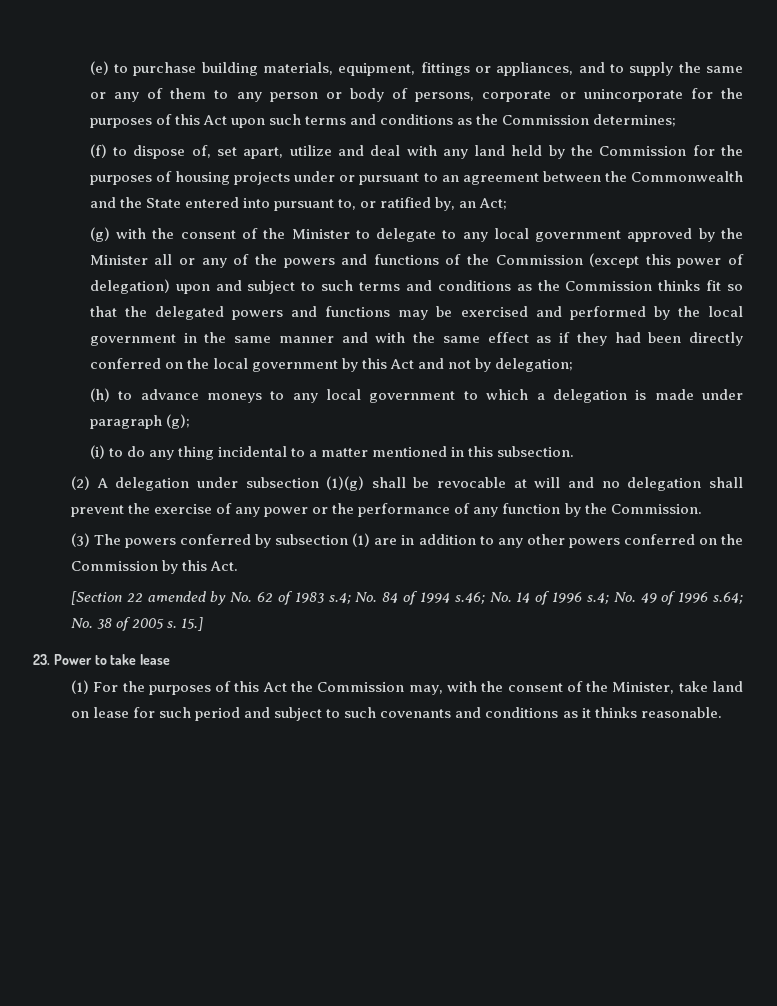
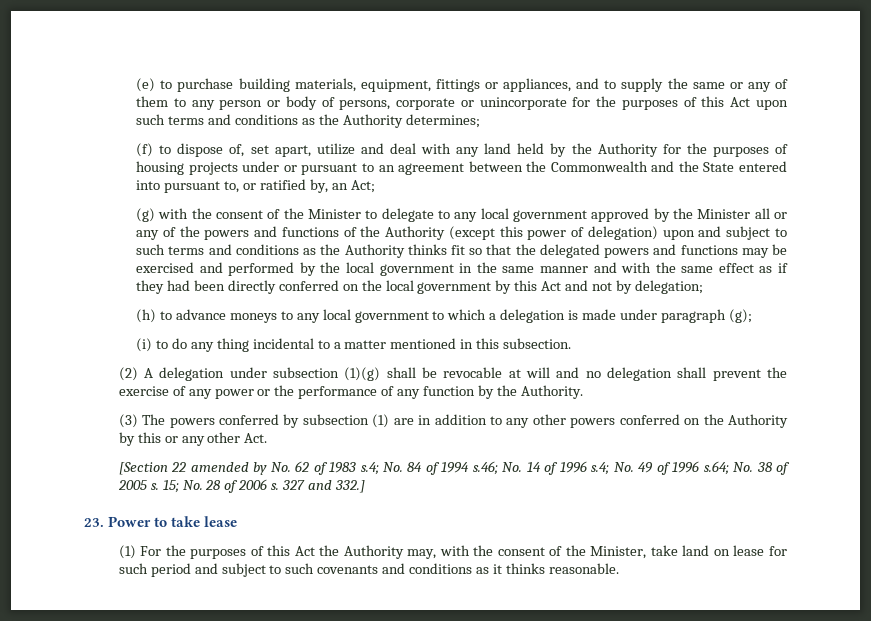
- (e) to purchase building materials, equipment, fittings or appliances, and to supply the same or any of them to any person or body of persons, corporate or unincorporate for the purposes of this Act upon such terms and conditions as the Commission determines;
+ (e) to purchase building materials, equipment, fittings or appliances, and to supply the same or any of them to any person or body of persons, corporate or unincorporate for the purposes of this Act upon such terms and conditions as the Authority determines;
- (f) to dispose of, set apart, utilize and deal with any land held by the Commission for the purposes of housing projects under or pursuant to an agreement between the Commonwealth and the State entered into pursuant to, or ratified by, an Act;
+ (f) to dispose of, set apart, utilize and deal with any land held by the Authority for the purposes of housing projects under or pursuant to an agreement between the Commonwealth and the State entered into pursuant to, or ratified by, an Act;
- (g) with the consent of the Minister to delegate to any local government approved by the Minister all or any of the powers and functions of the Commission (except this power of delegation) upon and subject to such terms and conditions as the Commission thinks fit so that the delegated powers and functions may be exercised and performed by the local government in the same manner and with the same effect as if they had been directly conferred on the local government by this Act and not by delegation;
+ (g) with the consent of the Minister to delegate to any local government approved by the Minister all or any of the powers and functions of the Authority (except this power of delegation) upon and subject to such terms and conditions as the Authority thinks fit so that the delegated powers and functions may be exercised and performed by the local government in the same manner and with the same effect as if they had been directly conferred on the local government by this Act and not by delegation;
- (2) A delegation under subsection (1)(g) shall be revocable at will and no delegation shall prevent the exercise of any power or the performance of any function by the Commission.
+ (2) A delegation under subsection (1)(g) shall be revocable at will and no delegation shall prevent the exercise of any power or the performance of any function by the Authority.
- (3) The powers conferred by subsection (1) are in addition to any other powers conferred on the Commission by this Act.
+ (3) The powers conferred by subsection (1) are in addition to any other powers conferred on the Authority by this or any other Act.
- 15.]
+ 15; No. 28 of 2006 s. 327 and 332.]
- (1) For the purposes of this Act the Commission may, with the consent of the Minister, take land on lease for such period and subject to such covenants and conditions as it thinks reasonable.
+ (1) For the purposes of this Act the Authority may, with the consent of the Minister, take land on lease for such period and subject to such covenants and conditions as it thinks reasonable.

